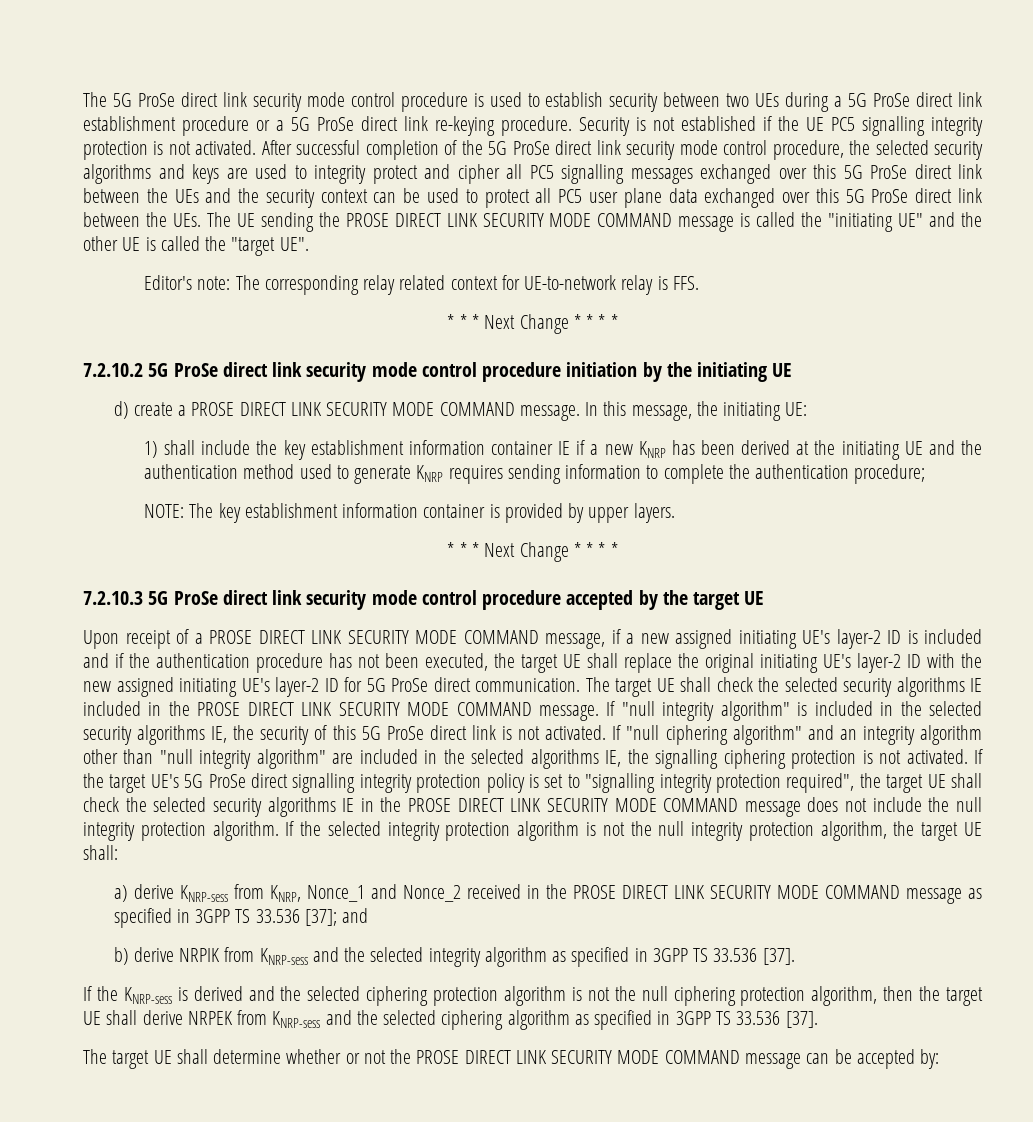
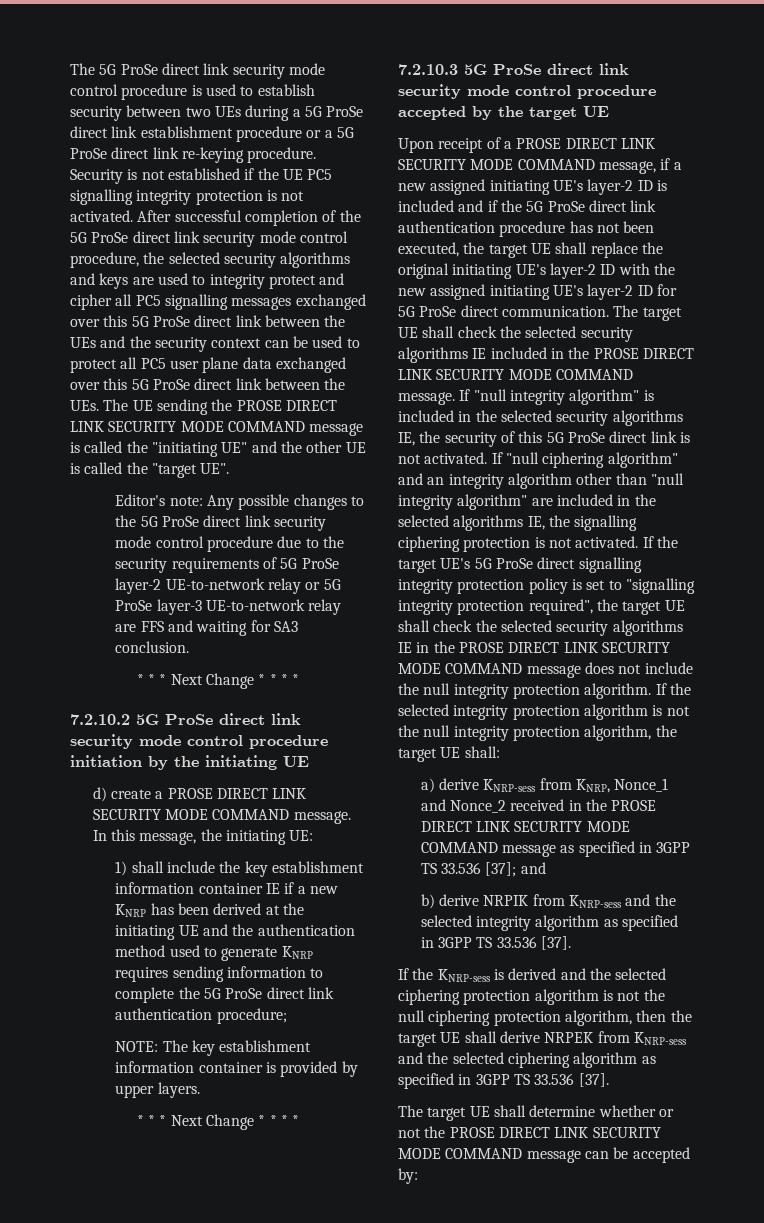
- Editor's note: The corresponding relay related context for UE-to-network relay is FFS.
+ Editor's note: Any possible changes to the 5G ProSe direct link security mode control procedure due to the security requirements of 5G ProSe layer-2 UE-to-network relay or 5G ProSe layer-3 UE-to-network relay are FFS and waiting for SA3 conclusion.
- 1) shall include the key establishment information container IE if a new KNRP has been derived at the initiating UE and the authentication method used to generate KNRP requires sending information to complete the authentication procedure;
+ 1) shall include the key establishment information container IE if a new KNRP has been derived at the initiating UE and the authentication method used to generate KNRP requires sending information to complete the 5G ProSe direct link authentication procedure;
- Upon receipt of a PROSE DIRECT LINK SECURITY MODE COMMAND message, if a new assigned initiating UE's layer-2 ID is included and if the authentication procedure has not been executed, the target UE shall replace the original initiating UE's layer-2 ID with the new assigned initiating UE's layer-2 ID for 5G ProSe direct communication.
+ Upon receipt of a PROSE DIRECT LINK SECURITY MODE COMMAND message, if a new assigned initiating UE's layer-2 ID is included and if the 5G ProSe direct link authentication procedure has not been executed, the target UE shall replace the original initiating UE's layer-2 ID with the new assigned initiating UE's layer-2 ID for 5G ProSe direct communication.

